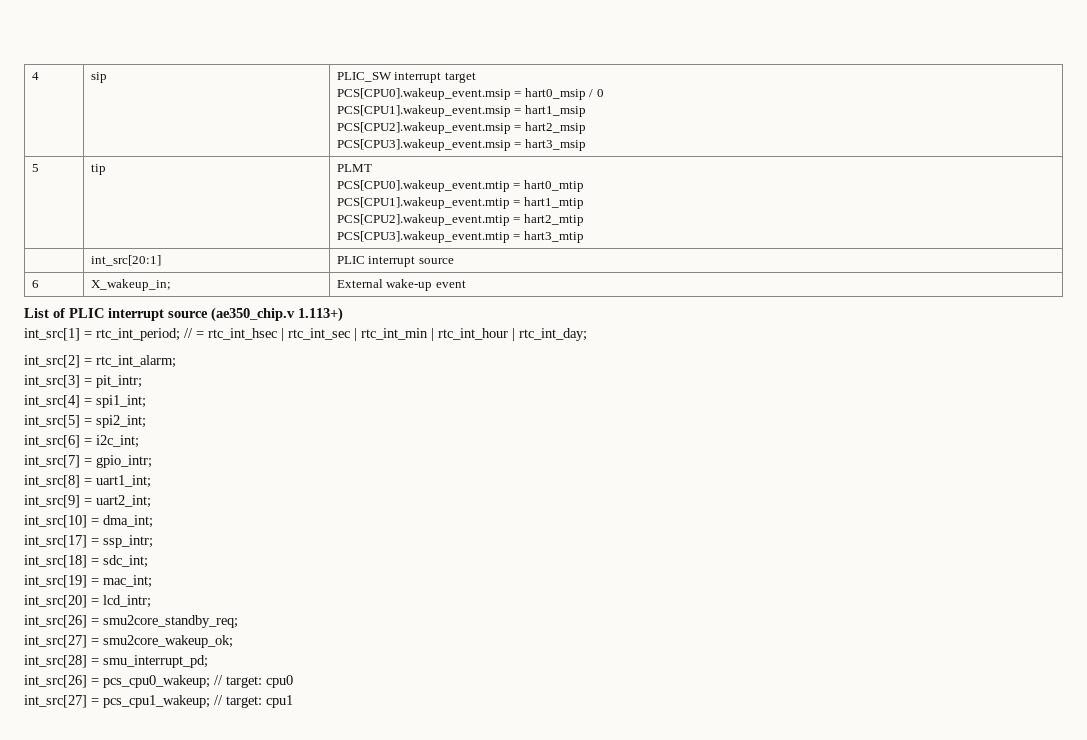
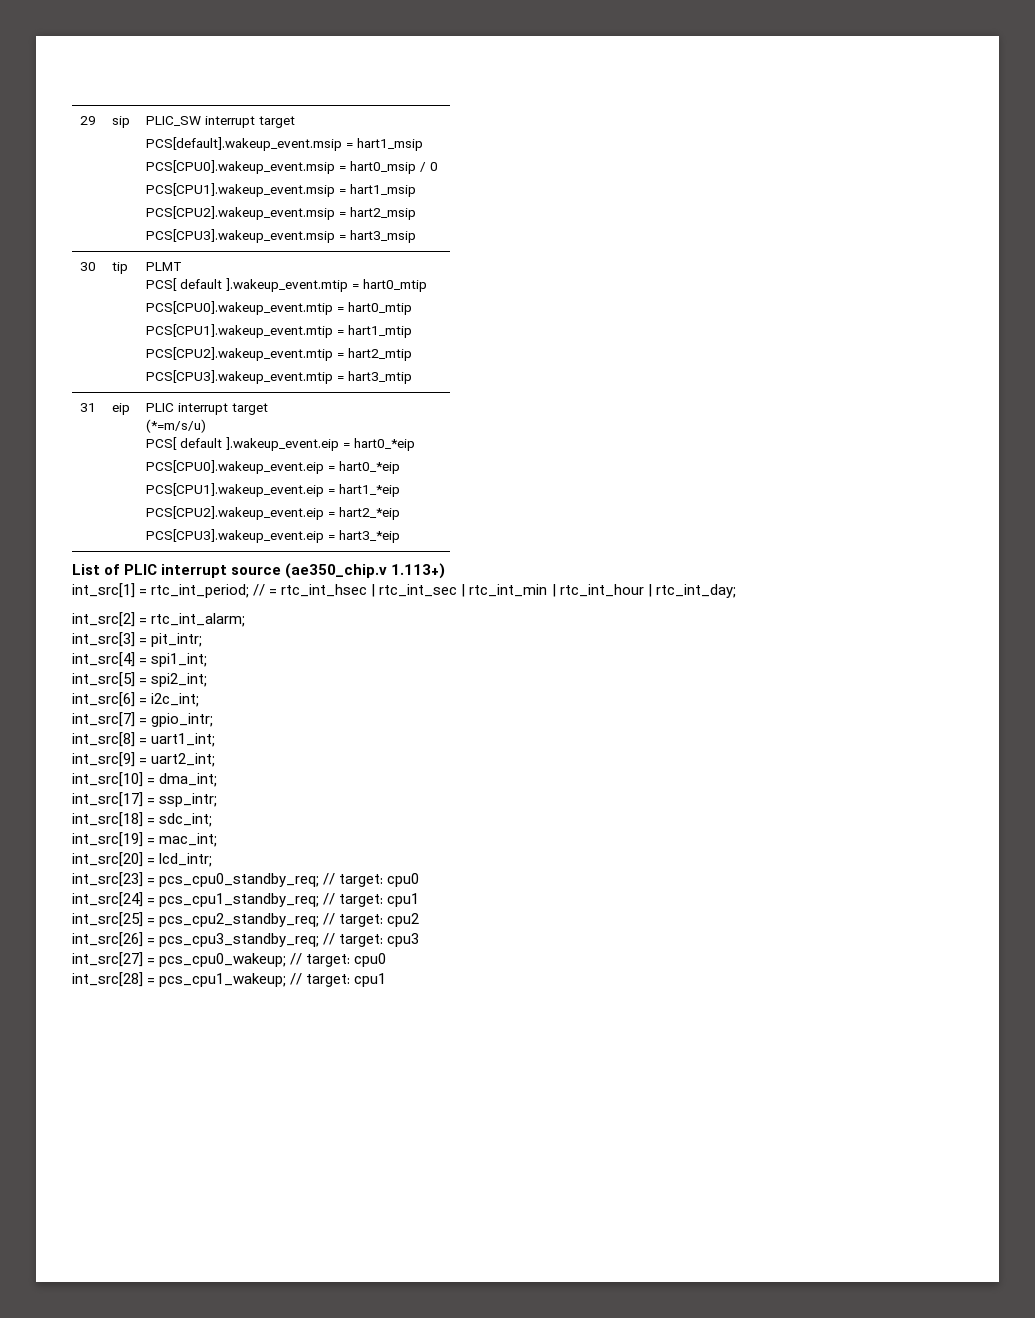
- 4 | sip | PLIC_SW interrupt target
+ 29 | sip | PLIC_SW interrupt target
+ PCS[default].wakeup_event.msip = hart1_msip
- 5 | tip | PLMT
+ 30 | tip | PLMT
+ PCS[ default ].wakeup_event.mtip = hart0_mtip
- | int_src[20:1] | PLIC interrupt source
- 6 | X_wakeup_in; | External wake-up event
+ 31 | eip | PLIC interrupt target
+ (*=m/s/u)
+ PCS[ default ].wakeup_event.eip = hart0_*eip
+ PCS[CPU0].wakeup_event.eip = hart0_*eip
+ PCS[CPU1].wakeup_event.eip = hart1_*eip
+ PCS[CPU2].wakeup_event.eip = hart2_*eip
+ PCS[CPU3].wakeup_event.eip = hart3_*eip
- int_src[26] = smu2core_standby_req;
- int_src[27] = smu2core_wakeup_ok;
- int_src[28] = smu_interrupt_pd;
- int_src[26] = pcs_cpu0_wakeup; // target: cpu0
+ int_src[23] = pcs_cpu0_standby_req; // target: cpu0
+ int_src[24] = pcs_cpu1_standby_req; // target: cpu1
+ int_src[25] = pcs_cpu2_standby_req; // target: cpu2
+ int_src[26] = pcs_cpu3_standby_req; // target: cpu3
+ int_src[27] = pcs_cpu0_wakeup; // target: cpu0
- int_src[27] = pcs_cpu1_wakeup; // target: cpu1
+ int_src[28] = pcs_cpu1_wakeup; // target: cpu1

